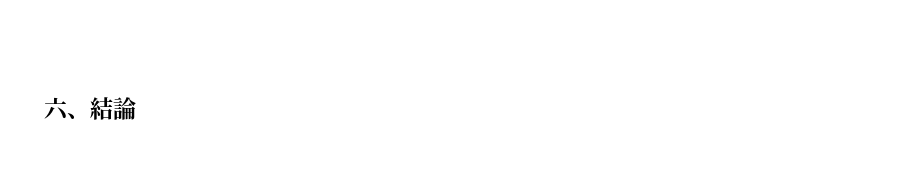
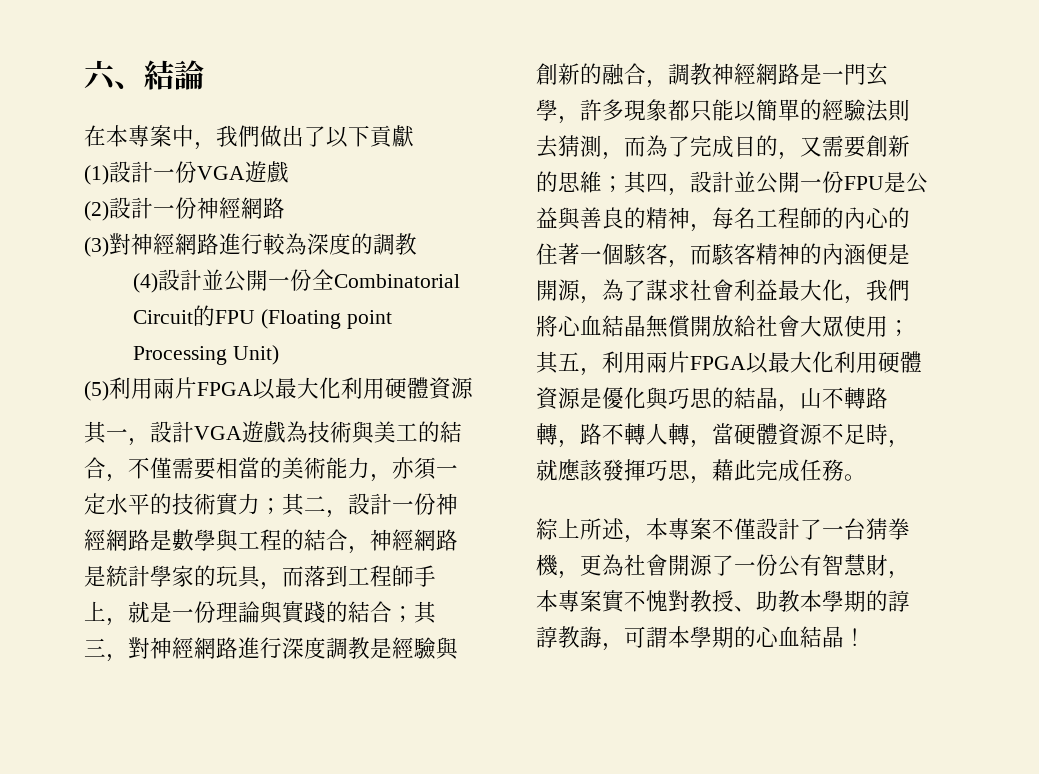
+ 在本專案中，我們做出了以下貢獻
+ (1)設計一份VGA遊戲
+ (2)設計一份神經網路
+ (3)對神經網路進行較為深度的調教
+ (4)設計並公開一份全Combinatorial Circuit的FPU (Floating point Processing Unit)
+ (5)利用兩片FPGA以最大化利用硬體資源
+ 其一，設計VGA遊戲為技術與美工的結合，不僅需要相當的美術能力，亦須一定水平的技術實力；其二，設計一份神經網路是數學與工程的結合，神經網路是統計學家的玩具，而落到工程師手上，就是一份理論與實踐的結合；其三，對神經網路進行深度調教是經驗與創新的融合，調教神經網路是一門玄學，許多現象都只能以簡單的經驗法則去猜測，而為了完成目的，又需要創新的思維；其四，設計並公開一份FPU是公益與善良的精神，每名工程師的內心的住著一個駭客，而駭客精神的內涵便是開源，為了謀求社會利益最大化，我們將心血結晶無償開放給社會大眾使用；其五，利用兩片FPGA以最大化利用硬體資源是優化與巧思的結晶，山不轉路轉，路不轉人轉，當硬體資源不足時，就應該發揮巧思，藉此完成任務。
+ 綜上所述，本專案不僅設計了一台猜拳機，更為社會開源了一份公有智慧財，本專案實不愧對教授、助教本學期的諄諄教誨，可謂本學期的心血結晶！

